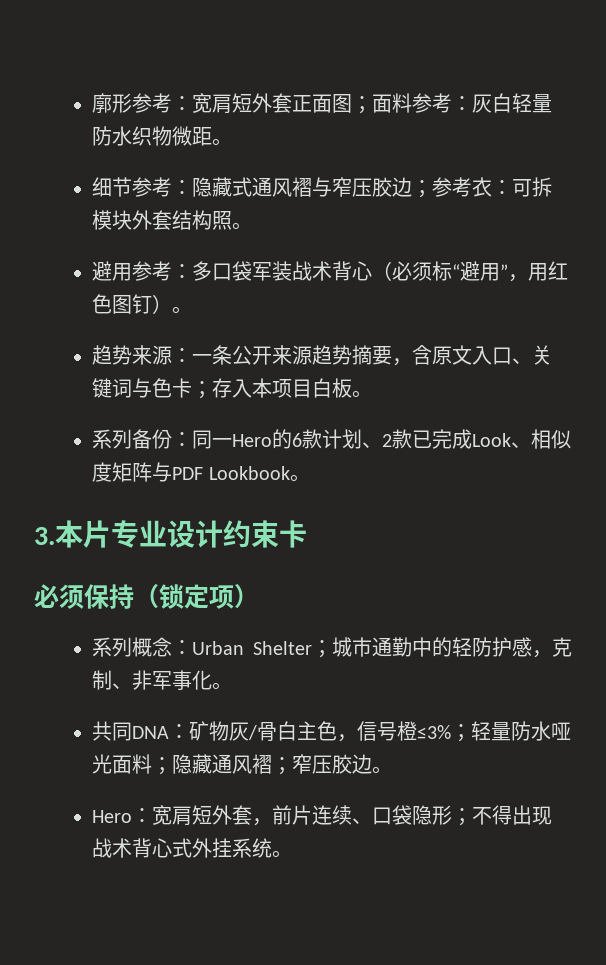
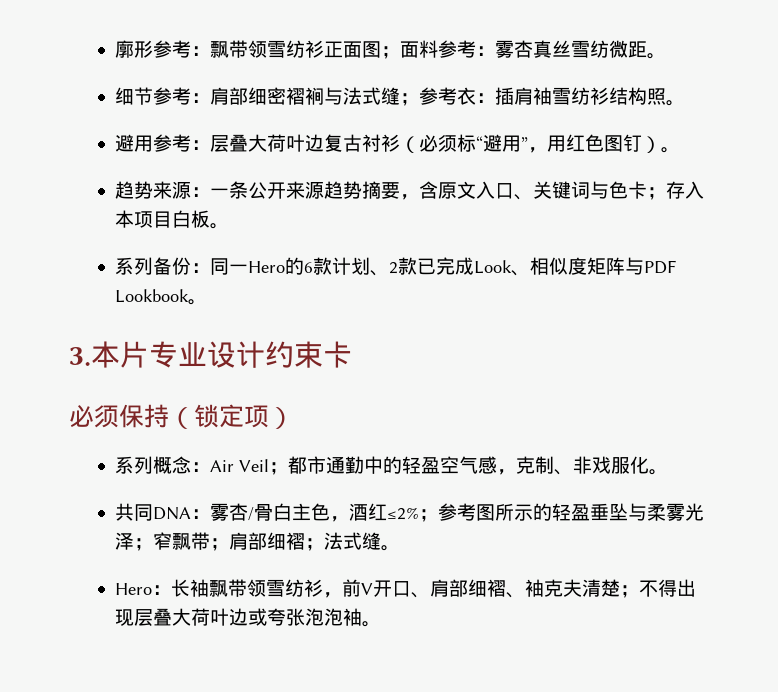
- 廓形参考：宽肩短外套正面图；面料参考：灰白轻量防水织物微距。
+ 廓形参考：飘带领雪纺衫正面图；面料参考：雾杏真丝雪纺微距。
- 细节参考：隐藏式通风褶与窄压胶边；参考衣：可拆模块外套结构照。
+ 细节参考：肩部细密褶裥与法式缝；参考衣：插肩袖雪纺衫结构照。
- 避用参考：多口袋军装战术背心（必须标“避用”，用红色图钉）。
+ 避用参考：层叠大荷叶边复古衬衫（必须标“避用”，用红色图钉）。
- 系列概念：Urban Shelter；城市通勤中的轻防护感，克制、非军事化。
+ 系列概念：Air Veil；都市通勤中的轻盈空气感，克制、非戏服化。
- 共同DNA：矿物灰/骨白主色，信号橙≤3%；轻量防水哑光面料；隐藏通风褶；窄压胶边。
- Hero：宽肩短外套，前片连续、口袋隐形；不得出现战术背心式外挂系统。
+ 共同DNA：雾杏/骨白主色，酒红≤2%；参考图所示的轻盈垂坠与柔雾光泽；窄飘带；肩部细褶；法式缝。
+ Hero：长袖飘带领雪纺衫，前V开口、肩部细褶、袖克夫清楚；不得出现层叠大荷叶边或夸张泡泡袖。

